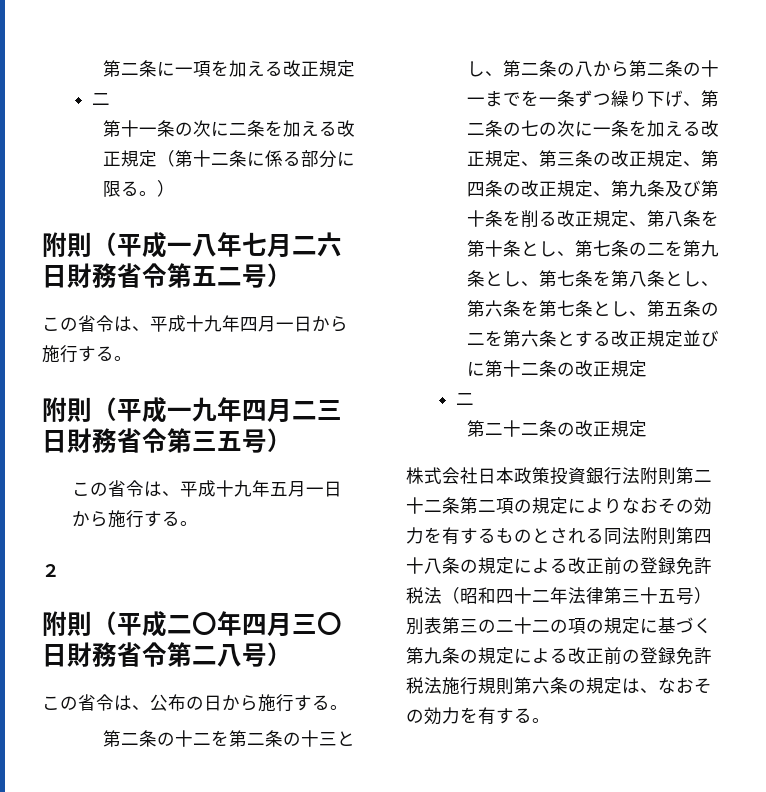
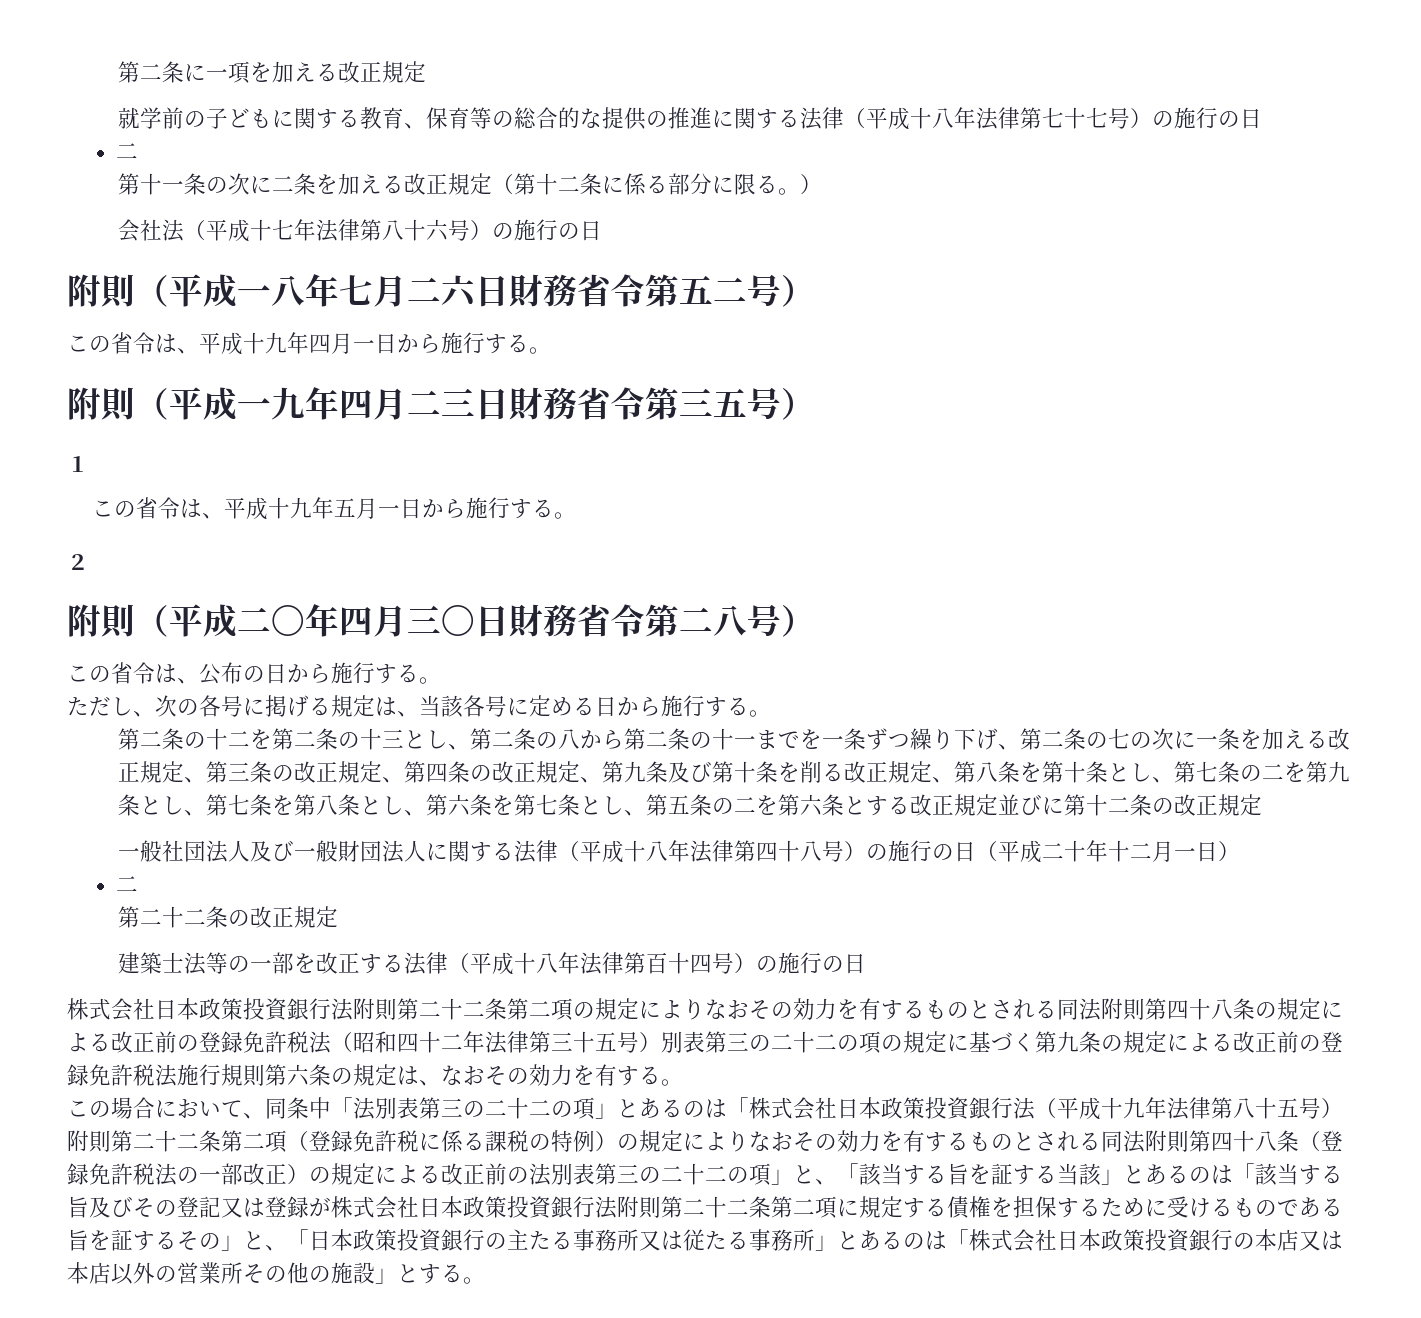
+ 就学前の子どもに関する教育、保育等の総合的な提供の推進に関する法律（平成十八年法律第七十七号）の施行の日
+ 会社法（平成十七年法律第八十六号）の施行の日
+ １
+ ただし、次の各号に掲げる規定は、当該各号に定める日から施行する。
+ 一般社団法人及び一般財団法人に関する法律（平成十八年法律第四十八号）の施行の日（平成二十年十二月一日）
+ 建築士法等の一部を改正する法律（平成十八年法律第百十四号）の施行の日
+ この場合において、同条中「法別表第三の二十二の項」とあるのは「株式会社日本政策投資銀行法（平成十九年法律第八十五号）附則第二十二条第二項（登録免許税に係る課税の特例）の規定によりなおその効力を有するものとされる同法附則第四十八条（登録免許税法の一部改正）の規定による改正前の法別表第三の二十二の項」と、「該当する旨を証する当該」とあるのは「該当する旨及びその登記又は登録が株式会社日本政策投資銀行法附則第二十二条第二項に規定する債権を担保するために受けるものである旨を証するその」と、「日本政策投資銀行の主たる事務所又は従たる事務所」とあるのは「株式会社日本政策投資銀行の本店又は本店以外の営業所その他の施設」とする。

